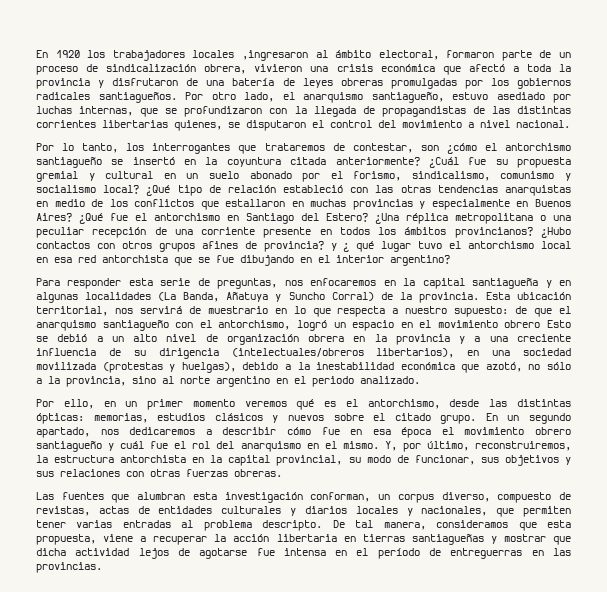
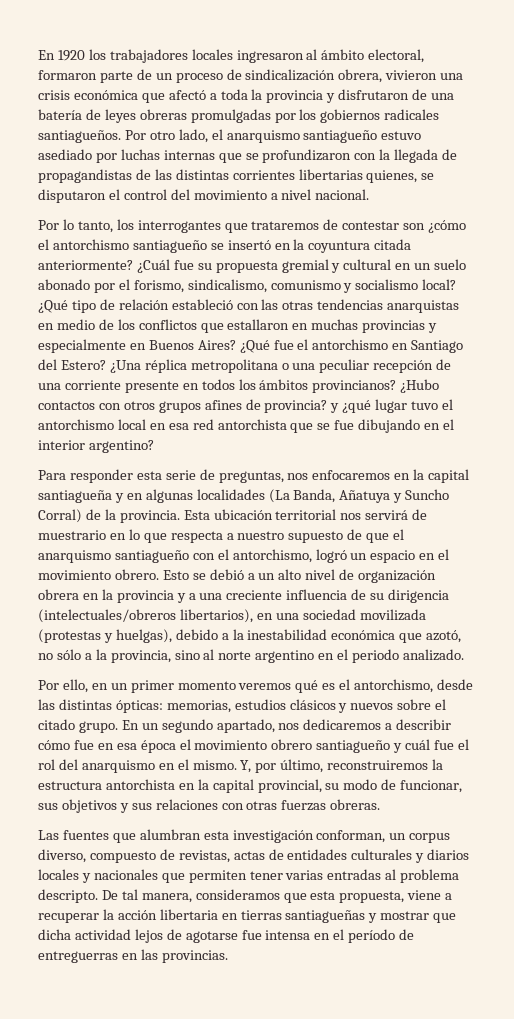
- En 1920 los trabajadores locales ,ingresaron al ámbito electoral, formaron parte de un proceso de sindicalización obrera, vivieron una crisis económica que afectó a toda la provincia y disfrutaron de una batería de leyes obreras promulgadas por los gobiernos radicales santiagueños.
+ En 1920 los trabajadores locales ingresaron al ámbito electoral, formaron parte de un proceso de sindicalización obrera, vivieron una crisis económica que afectó a toda la provincia y disfrutaron de una batería de leyes obreras promulgadas por los gobiernos radicales santiagueños.
- Por otro lado, el anarquismo santiagueño, estuvo asediado por luchas internas, que se profundizaron con la llegada de propagandistas de las distintas corrientes libertarias quienes, se disputaron el control del movimiento a nivel nacional.
+ Por otro lado, el anarquismo santiagueño estuvo asediado por luchas internas que se profundizaron con la llegada de propagandistas de las distintas corrientes libertarias quienes, se disputaron el control del movimiento a nivel nacional.
- Por lo tanto, los interrogantes que trataremos de contestar, son ¿cómo el antorchismo santiagueño se insertó en la coyuntura citada anteriormente?
+ Por lo tanto, los interrogantes que trataremos de contestar son ¿cómo el antorchismo santiagueño se insertó en la coyuntura citada anteriormente?
- ¿Hubo contactos con otros grupos afines de provincia? y ¿ qué lugar tuvo el antorchismo local en esa red antorchista que se fue dibujando en el interior argentino?
+ ¿Hubo contactos con otros grupos afines de provincia? y ¿qué lugar tuvo el antorchismo local en esa red antorchista que se fue dibujando en el interior argentino?
- Esta ubicación territorial, nos servirá de muestrario en lo que respecta a nuestro supuesto: de que el anarquismo santiagueño con el antorchismo, logró un espacio en el movimiento obrero Esto se debió a un alto nivel de organización obrera en la provincia y a una creciente influencia de su dirigencia (intelectuales/obreros libertarios), en una sociedad movilizada (protestas y huelgas), debido a la inestabilidad económica que azotó, no sólo a la provincia, sino al norte argentino en el periodo analizado.
+ Esta ubicación territorial nos servirá de muestrario en lo que respecta a nuestro supuesto de que el anarquismo santiagueño con el antorchismo, logró un espacio en el movimiento obrero. Esto se debió a un alto nivel de organización obrera en la provincia y a una creciente influencia de su dirigencia (intelectuales/obreros libertarios), en una sociedad movilizada (protestas y huelgas), debido a la inestabilidad económica que azotó, no sólo a la provincia, sino al norte argentino en el periodo analizado.
- Y, por último, reconstruiremos, la estructura antorchista en la capital provincial, su modo de funcionar, sus objetivos y sus relaciones con otras fuerzas obreras.
+ Y, por último, reconstruiremos la estructura antorchista en la capital provincial, su modo de funcionar, sus objetivos y sus relaciones con otras fuerzas obreras.
- Las fuentes que alumbran esta investigación conforman, un corpus diverso, compuesto de revistas, actas de entidades culturales y diarios locales y nacionales, que permiten tener varias entradas al problema descripto.
+ Las fuentes que alumbran esta investigación conforman, un corpus diverso, compuesto de revistas, actas de entidades culturales y diarios locales y nacionales que permiten tener varias entradas al problema descripto.

